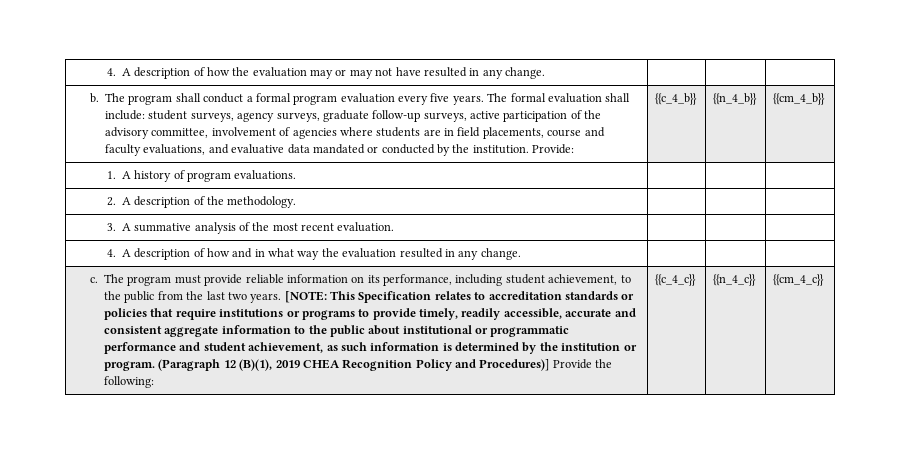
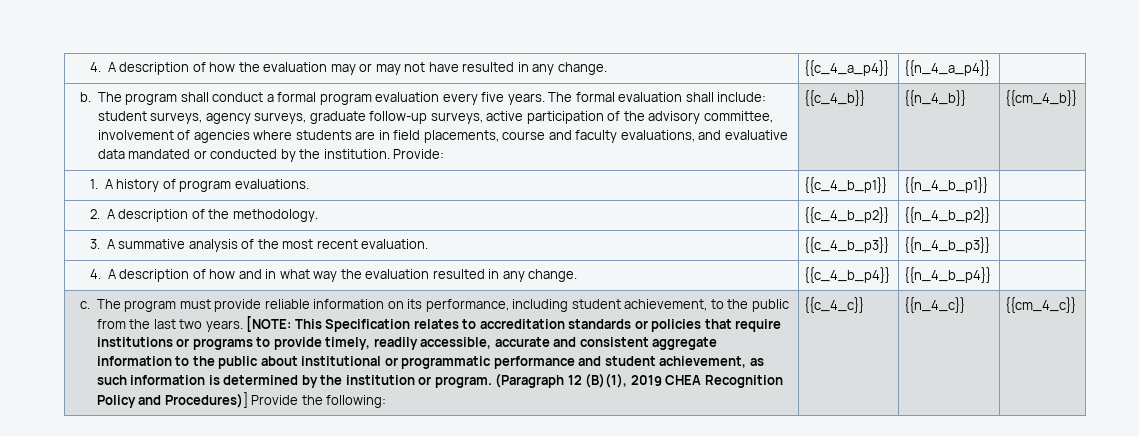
- 4. A description of how the evaluation may or may not have resulted in any change. | | |
+ 4. A description of how the evaluation may or may not have resulted in any change. | {{c_4_a_p4}} | {{n_4_a_p4}} |
- 1. A history of program evaluations. | | |
+ 1. A history of program evaluations. | {{c_4_b_p1}} | {{n_4_b_p1}} |
- 2. A description of the methodology. | | |
+ 2. A description of the methodology. | {{c_4_b_p2}} | {{n_4_b_p2}} |
- 3. A summative analysis of the most recent evaluation. | | |
+ 3. A summative analysis of the most recent evaluation. | {{c_4_b_p3}} | {{n_4_b_p3}} |
- 4. A description of how and in what way the evaluation resulted in any change. | | |
+ 4. A description of how and in what way the evaluation resulted in any change. | {{c_4_b_p4}} | {{n_4_b_p4}} |

